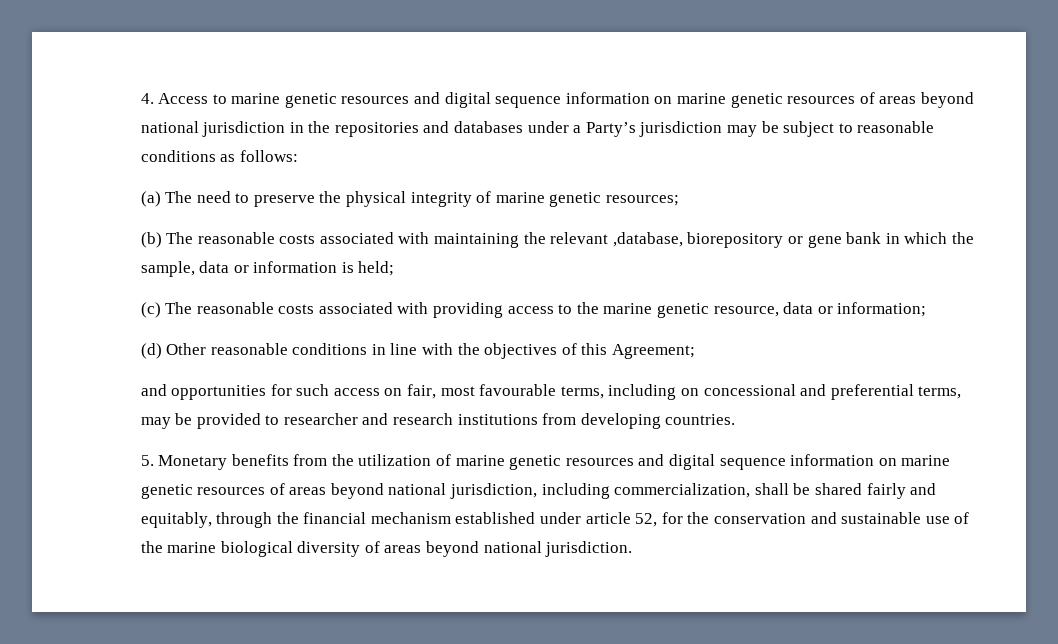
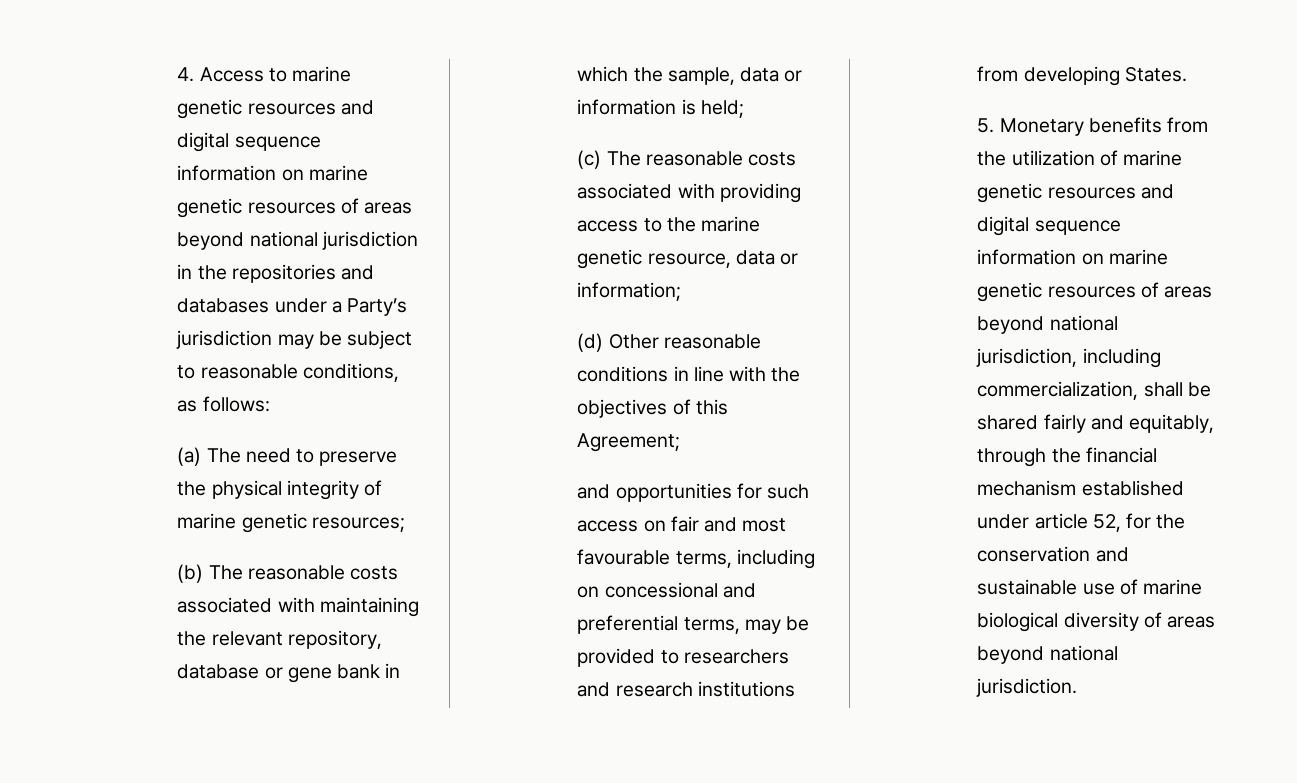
- 4. Access to marine genetic resources and digital sequence information on marine genetic resources of areas beyond national jurisdiction in the repositories and databases under a Party’s jurisdiction may be subject to reasonable conditions as follows:
+ 4. Access to marine genetic resources and digital sequence information on marine genetic resources of areas beyond national jurisdiction in the repositories and databases under a Party’s jurisdiction may be subject to reasonable conditions, as follows:
- (b) The reasonable costs associated with maintaining the relevant ,database, biorepository or gene bank in which the sample, data or information is held;
+ (b) The reasonable costs associated with maintaining the relevant repository, database or gene bank in which the sample, data or information is held;
- and opportunities for such access on fair, most favourable terms, including on concessional and preferential terms, may be provided to researcher and research institutions from developing countries.
+ and opportunities for such access on fair and most favourable terms, including on concessional and preferential terms, may be provided to researchers and research institutions from developing States.
- 5. Monetary benefits from the utilization of marine genetic resources and digital sequence information on marine genetic resources of areas beyond national jurisdiction, including commercialization, shall be shared fairly and equitably, through the financial mechanism established under article 52, for the conservation and sustainable use of the marine biological diversity of areas beyond national jurisdiction.
+ 5. Monetary benefits from the utilization of marine genetic resources and digital sequence information on marine genetic resources of areas beyond national jurisdiction, including commercialization, shall be shared fairly and equitably, through the financial mechanism established under article 52, for the conservation and sustainable use of marine biological diversity of areas beyond national jurisdiction.

